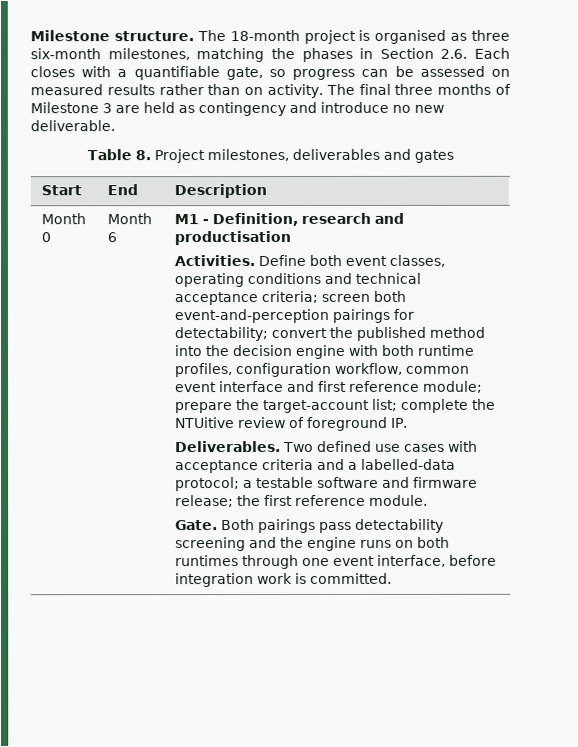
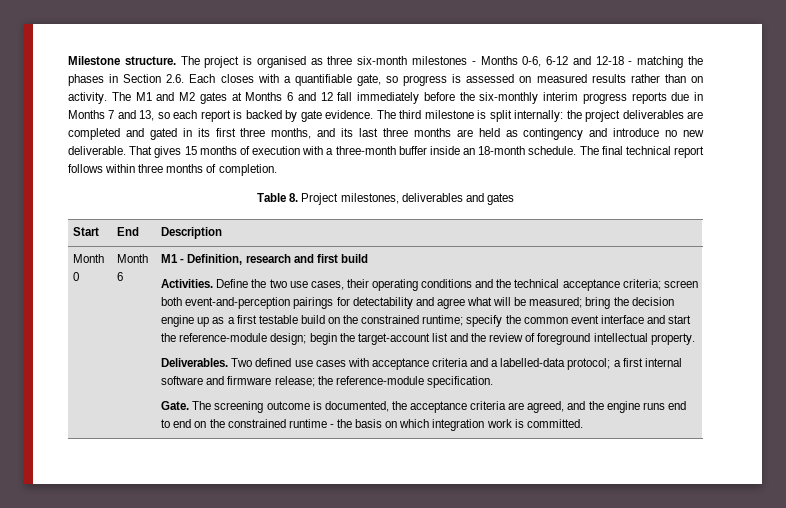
- The 18-month project is organised as three six-month milestones, matching the phases in Section 2.6. Each closes with a quantifiable gate, so progress can be assessed on measured results rather than on activity.
+ The project is organised as three six-month milestones - Months 0-6, 6-12 and 12-18 - matching the phases in Section 2.6. Each closes with a quantifiable gate, so progress is assessed on measured results rather than on activity.
- The final three months of Milestone 3 are held as contingency and introduce no new deliverable.
+ The M1 and M2 gates at Months 6 and 12 fall immediately before the six-monthly interim progress reports due in Months 7 and 13, so each report is backed by gate evidence. The third milestone is split internally: the project deliverables are completed and gated in its first three months, and its last three months are held as contingency and introduce no new deliverable. That gives 15 months of execution with a three-month buffer inside an 18-month schedule. The final technical report follows within three months of completion.
- M1 - Definition, research and productisation
+ M1 - Definition, research and first build
- Define both event classes, operating conditions and technical acceptance criteria; screen both event-and-perception pairings for detectability; convert the published method into the decision engine with both runtime profiles, configuration workflow, common event interface and first reference module; prepare the target-account list; complete the NTUitive review of foreground IP.
+ Define the two use cases, their operating conditions and the technical acceptance criteria; screen both event-and-perception pairings for detectability and agree what will be measured; bring the decision engine up as a first testable build on the constrained runtime; specify the common event interface and start the reference-module design; begin the target-account list and the review of foreground intellectual property.
- Two defined use cases with acceptance criteria and a labelled-data protocol; a testable software and firmware release; the first reference module.
- Gate. Both pairings pass detectability screening and the engine runs on both runtimes through one event interface, before integration work is committed.
+ Two defined use cases with acceptance criteria and a labelled-data protocol; a first internal software and firmware release; the reference-module specification.
+ Gate. The screening outcome is documented, the acceptance criteria are agreed, and the engine runs end to end on the constrained runtime - the basis on which integration work is committed.

